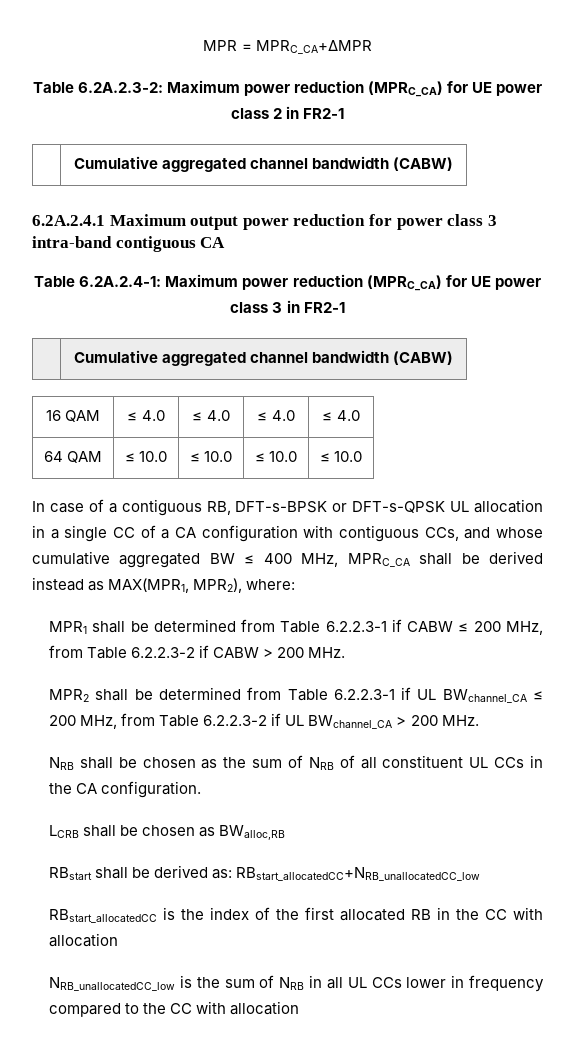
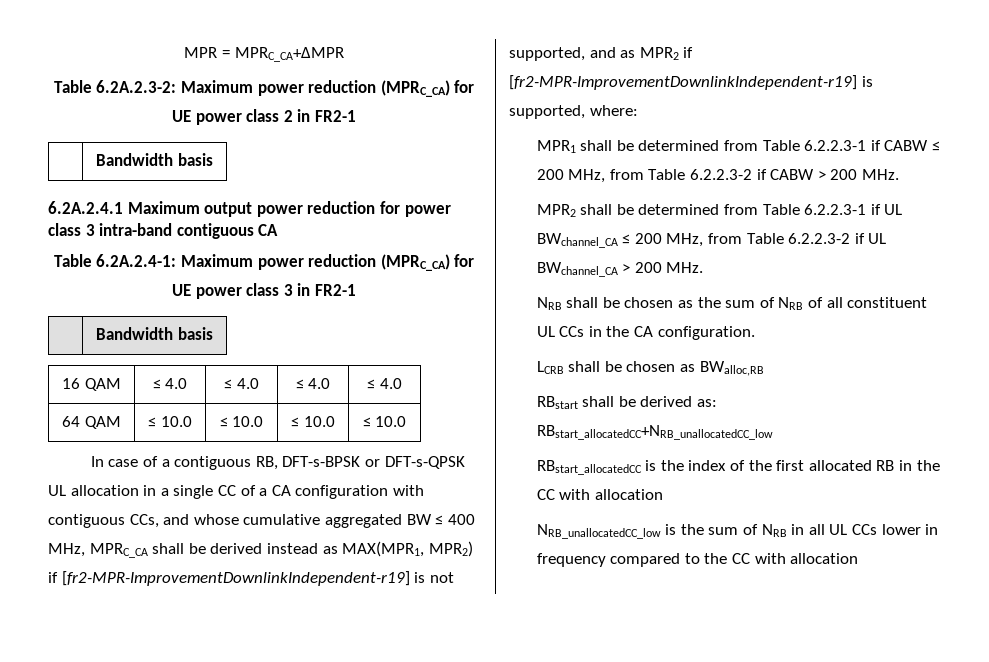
  Table 6.2A.2.3-2: Maximum power reduction (MPRC_CA) for UE power class 2 in FR2-1
- | Cumulative aggregated channel bandwidth (CABW)
+ | Bandwidth basis
  Table 6.2A.2.4-1: Maximum power reduction (MPRC_CA) for UE power class 3 in FR2-1
- | Cumulative aggregated channel bandwidth (CABW)
+ | Bandwidth basis
- In case of a contiguous RB, DFT-s-BPSK or DFT-s-QPSK UL allocation in a single CC of a CA configuration with contiguous CCs, and whose cumulative aggregated BW ≤ 400 MHz, MPRC_CA shall be derived instead as MAX(MPR1, MPR2), where:
+ In case of a contiguous RB, DFT-s-BPSK or DFT-s-QPSK UL allocation in a single CC of a CA configuration with contiguous CCs, and whose cumulative aggregated BW ≤ 400 MHz, MPRC_CA shall be derived instead as MAX(MPR1, MPR2) if [fr2-MPR-ImprovementDownlinkIndependent-r19] is not supported, and as MPR2 if [fr2-MPR-ImprovementDownlinkIndependent-r19] is supported, where:

